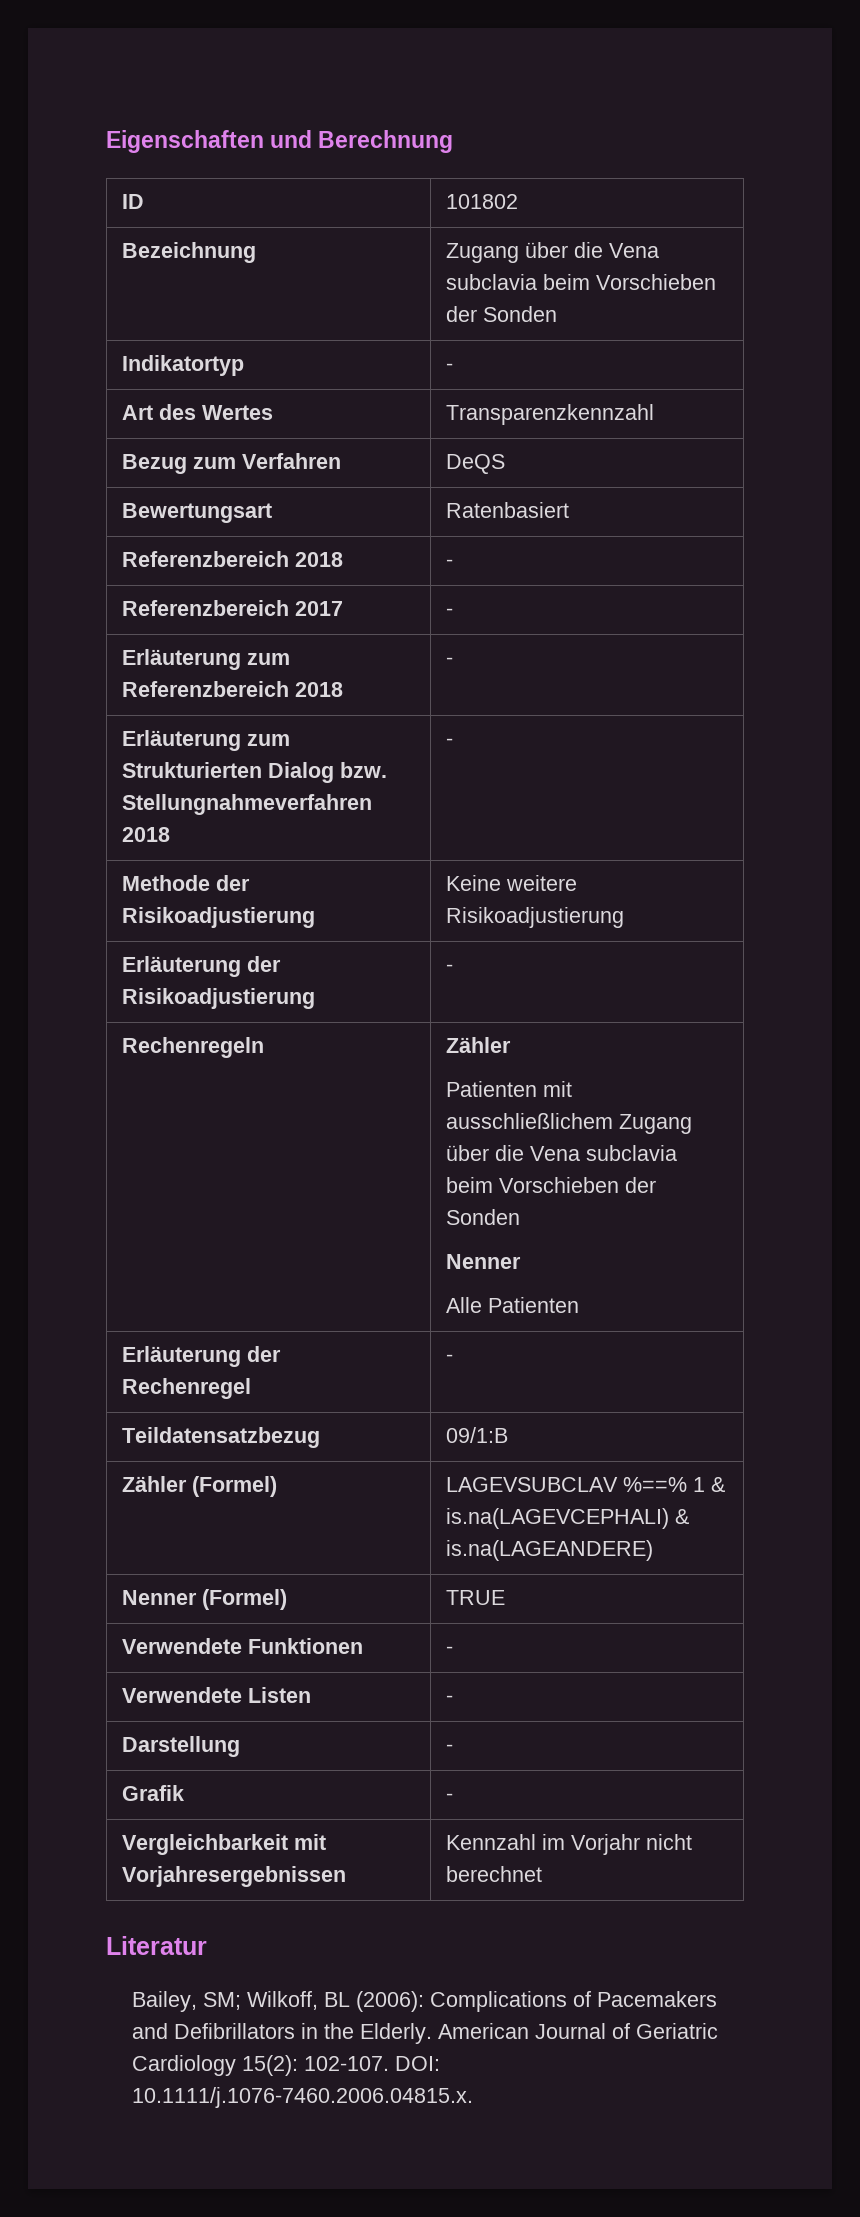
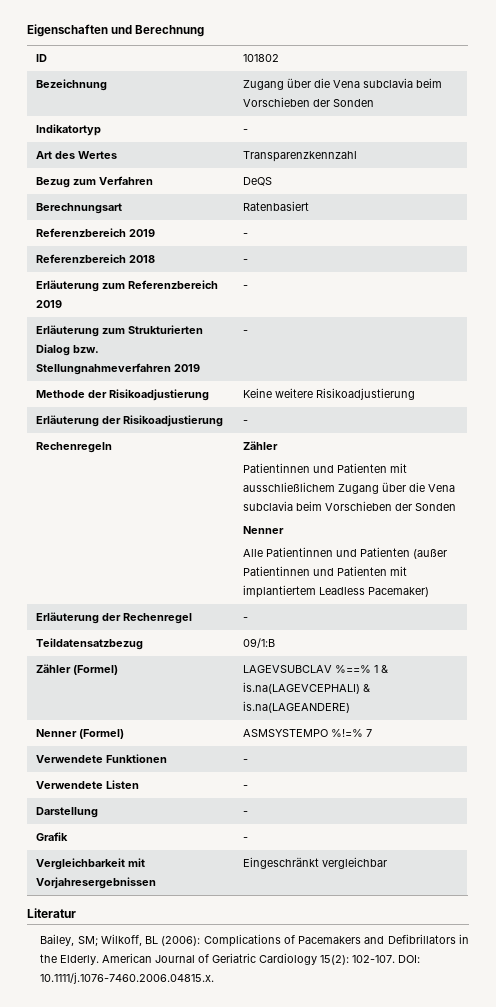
- Bewertungsart | Ratenbasiert
+ Berechnungsart | Ratenbasiert
+ Referenzbereich 2019 | -
  Referenzbereich 2018 | -
- Referenzbereich 2017 | -
- Erläuterung zum Referenzbereich 2018 | -
+ Erläuterung zum Referenzbereich 2019 | -
- Erläuterung zum Strukturierten Dialog bzw. Stellungnahmeverfahren 2018 | -
+ Erläuterung zum Strukturierten Dialog bzw. Stellungnahmeverfahren 2019 | -
  Rechenregeln | Zähler
- Patienten mit ausschließlichem Zugang über die Vena subclavia beim Vorschieben der Sonden
+ Patientinnen und Patienten mit ausschließlichem Zugang über die Vena subclavia beim Vorschieben der Sonden
  Nenner
- Alle Patienten
+ Alle Patientinnen und Patienten (außer Patientinnen und Patienten mit implantiertem Leadless Pacemaker)
- Nenner (Formel) | TRUE
+ Nenner (Formel) | ASMSYSTEMPO %!=% 7
- Vergleichbarkeit mit Vorjahresergebnissen | Kennzahl im Vorjahr nicht berechnet
+ Vergleichbarkeit mit Vorjahresergebnissen | Eingeschränkt vergleichbar

